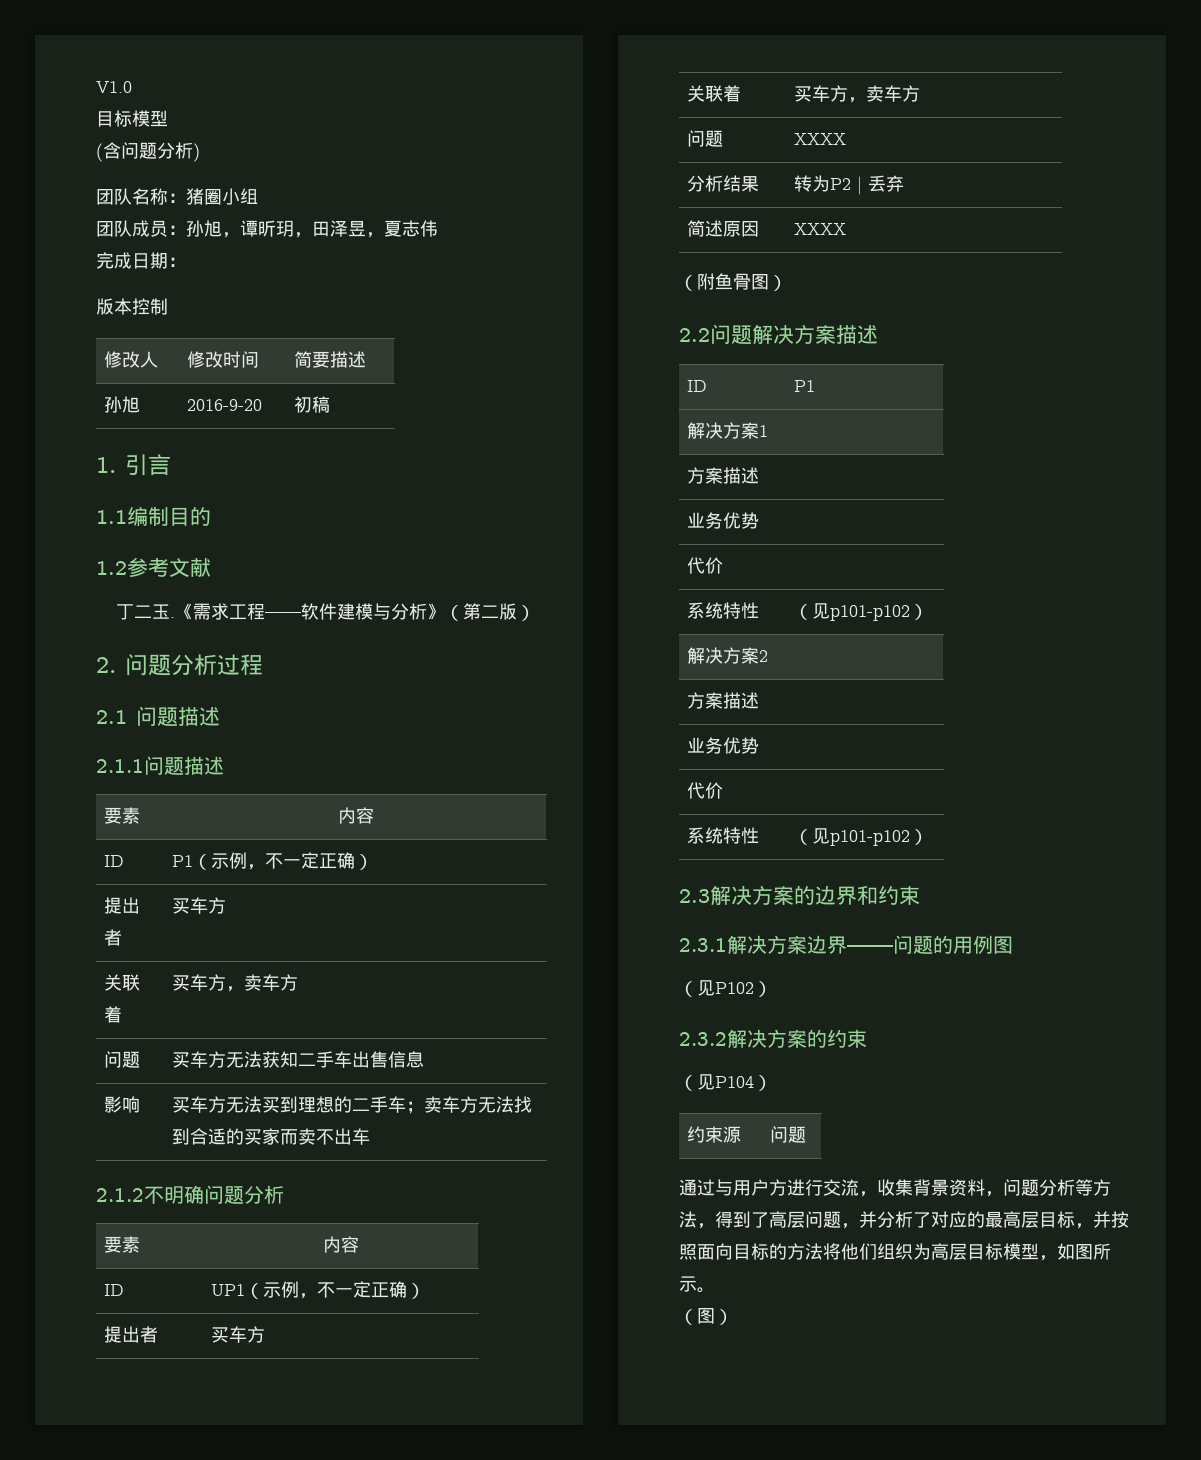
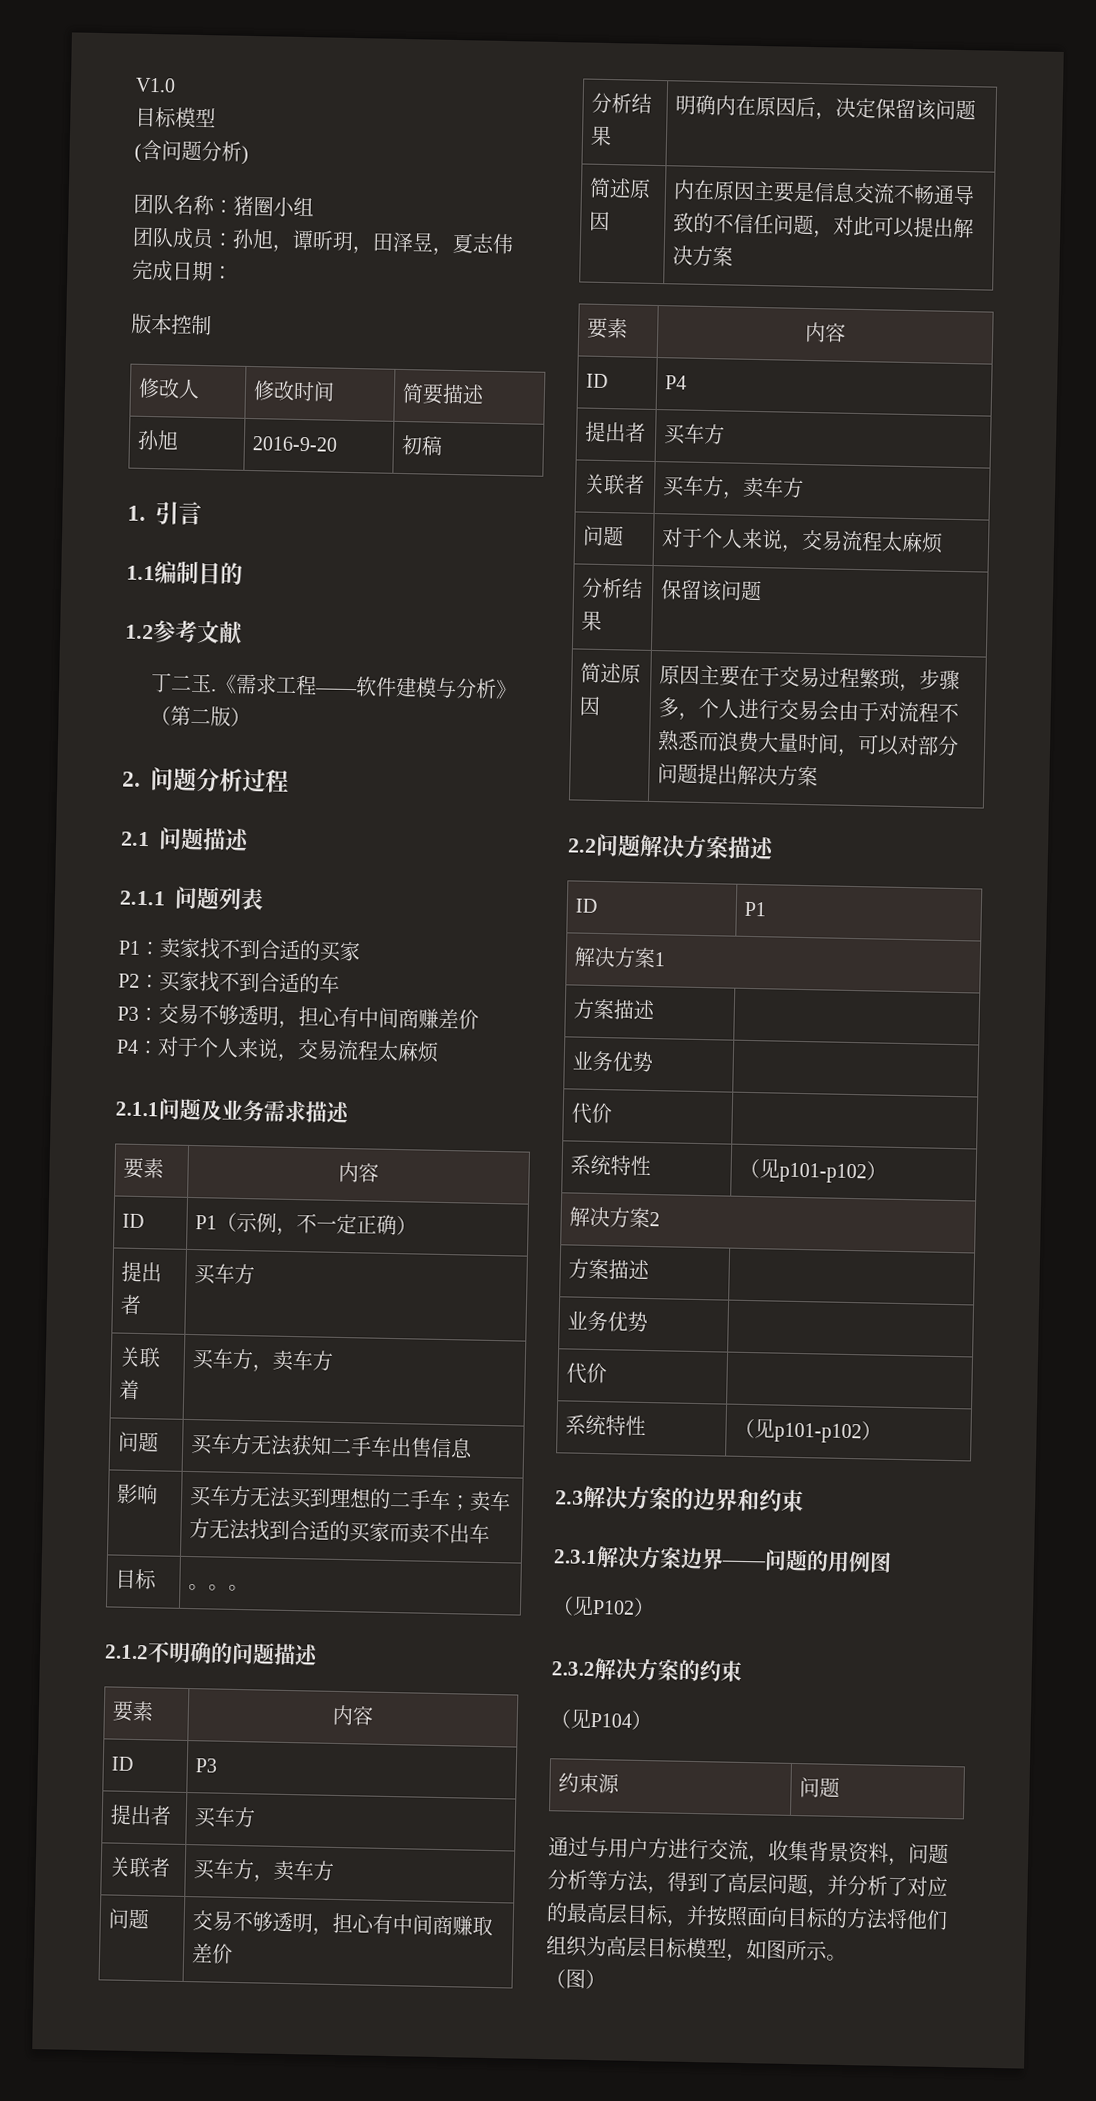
- 2.1.1问题描述
+ 2.1.1问题列表
+ P1：卖家找不到合适的买家
+ P2：买家找不到合适的车
+ P3：交易不够透明，担心有中间商赚差价
+ P4：对于个人来说，交易流程太麻烦
+ 2.1.1问题及业务需求描述
+ 目标 | 。。。
- 2.1.2不明确问题分析
+ 2.1.2不明确的问题描述
  要素 | 内容
- ID | UP1（示例，不一定正确）
+ ID | P3
  提出者 | 买车方
- 关联着 | 买车方，卖车方
- 问题 | XXXX
- 分析结果 | 转为P2 | 丢弃
- 简述原因 | XXXX
- （附鱼骨图）
+ 关联者 | 买车方，卖车方
+ 问题 | 交易不够透明，担心有中间商赚取差价
+ 分析结果 | 明确内在原因后，决定保留该问题
+ 简述原因 | 内在原因主要是信息交流不畅通导致的不信任问题，对此可以提出解决方案
+ 要素 | 内容
+ ID | P4
+ 提出者 | 买车方
+ 关联者 | 买车方，卖车方
+ 问题 | 对于个人来说，交易流程太麻烦
+ 分析结果 | 保留该问题
+ 简述原因 | 原因主要在于交易过程繁琐，步骤多，个人进行交易会由于对流程不熟悉而浪费大量时间，可以对部分问题提出解决方案

